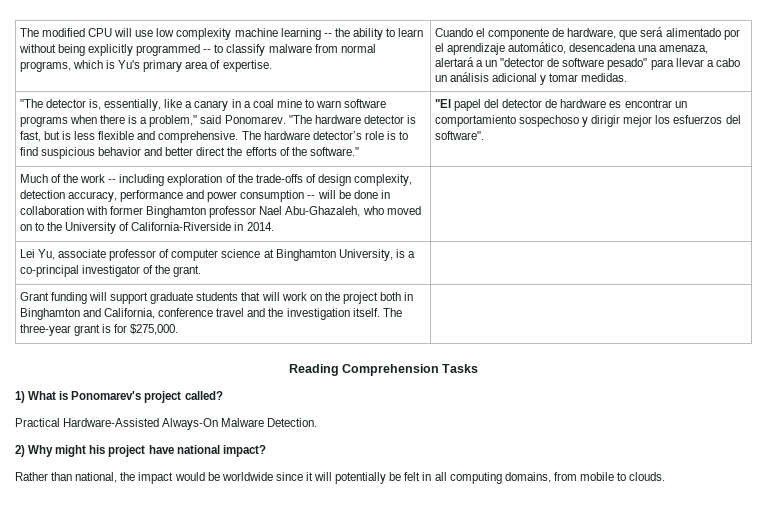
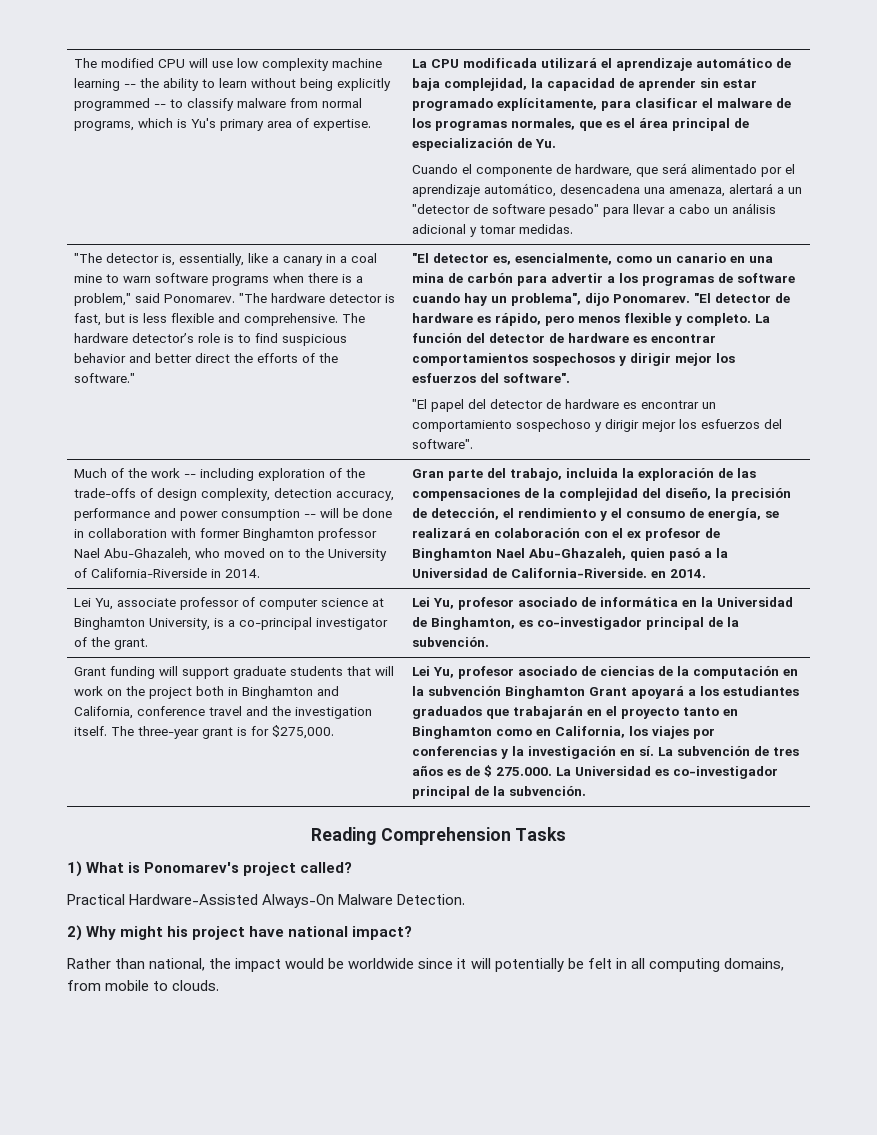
+ La CPU modificada utilizará el aprendizaje automático de baja complejidad, la capacidad de aprender sin estar programado explícitamente, para clasificar el malware de los programas normales, que es el área principal de especialización de Yu.
+ "El detector es, esencialmente, como un canario en una mina de carbón para advertir a los programas de software cuando hay un problema", dijo Ponomarev. "El detector de hardware es rápido, pero menos flexible y completo. La función del detector de hardware es encontrar comportamientos sospechosos y dirigir mejor los esfuerzos del software".
+ Gran parte del trabajo, incluida la exploración de las compensaciones de la complejidad del diseño, la precisión de detección, el rendimiento y el consumo de energía, se realizará en colaboración con el ex profesor de Binghamton Nael Abu-Ghazaleh, quien pasó a la Universidad de California-Riverside. en 2014.
- Lei Yu, associate professor of computer science at Binghamton University, is a co-principal investigator of the grant. |
+ Lei Yu, associate professor of computer science at Binghamton University, is a co-principal investigator of the grant. | Lei Yu, profesor asociado de informática en la Universidad de Binghamton, es co-investigador principal de la subvención.
+ Lei Yu, profesor asociado de ciencias de la computación en la subvención Binghamton Grant apoyará a los estudiantes graduados que trabajarán en el proyecto tanto en Binghamton como en California, los viajes por conferencias y la investigación en sí. La subvención de tres años es de $ 275.000. La Universidad es co-investigador principal de la subvención.

